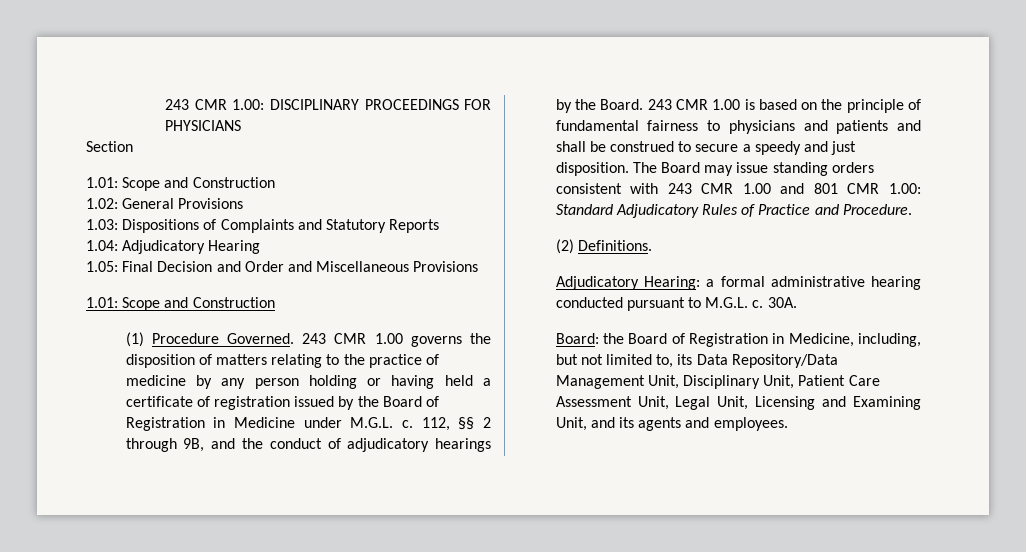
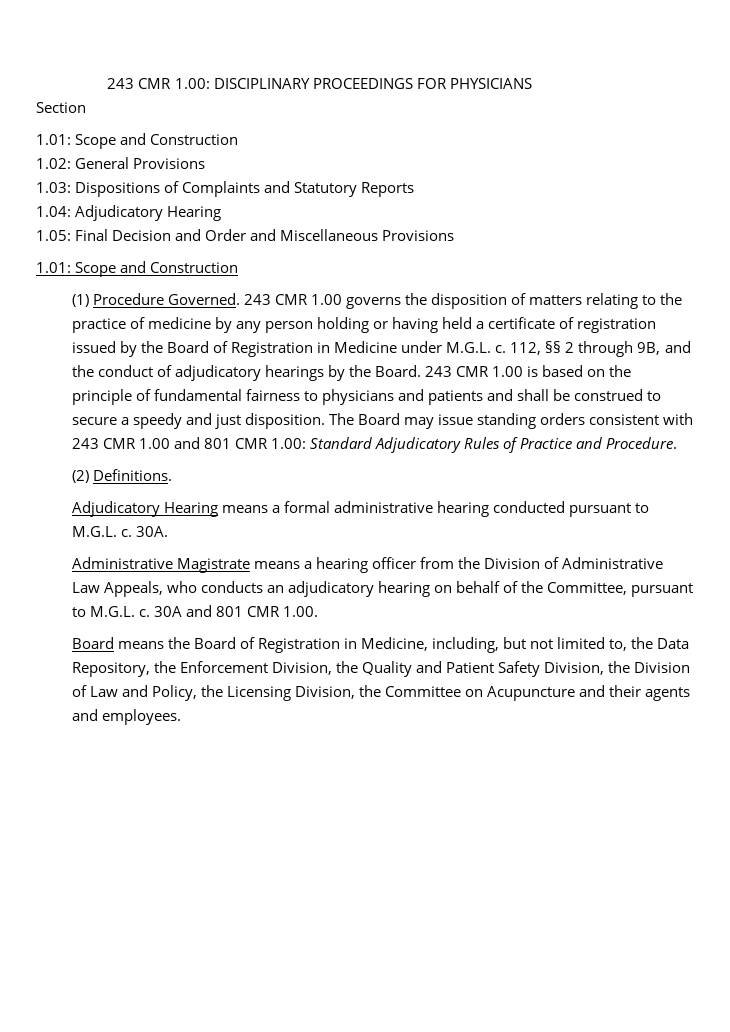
- Adjudicatory Hearing: a formal administrative hearing conducted pursuant to M.G.L. c.
+ Adjudicatory Hearing means a formal administrative hearing conducted pursuant to M.G.L. c.
- Board: the Board of Registration in Medicine, including, but not limited to, its Data Repository/Data Management Unit, Disciplinary Unit, Patient Care Assessment Unit, Legal Unit, Licensing and Examining Unit, and its agents and employees.
+ Administrative Magistrate means a hearing officer from the Division of Administrative Law Appeals, who conducts an adjudicatory hearing on behalf of the Committee, pursuant to M.G.L. c. 30A and 801 CMR 1.00.
+ Board means the Board of Registration in Medicine, including, but not limited to, the Data Repository, the Enforcement Division, the Quality and Patient Safety Division, the Division of Law and Policy, the Licensing Division, the Committee on Acupuncture and their agents and employees.

